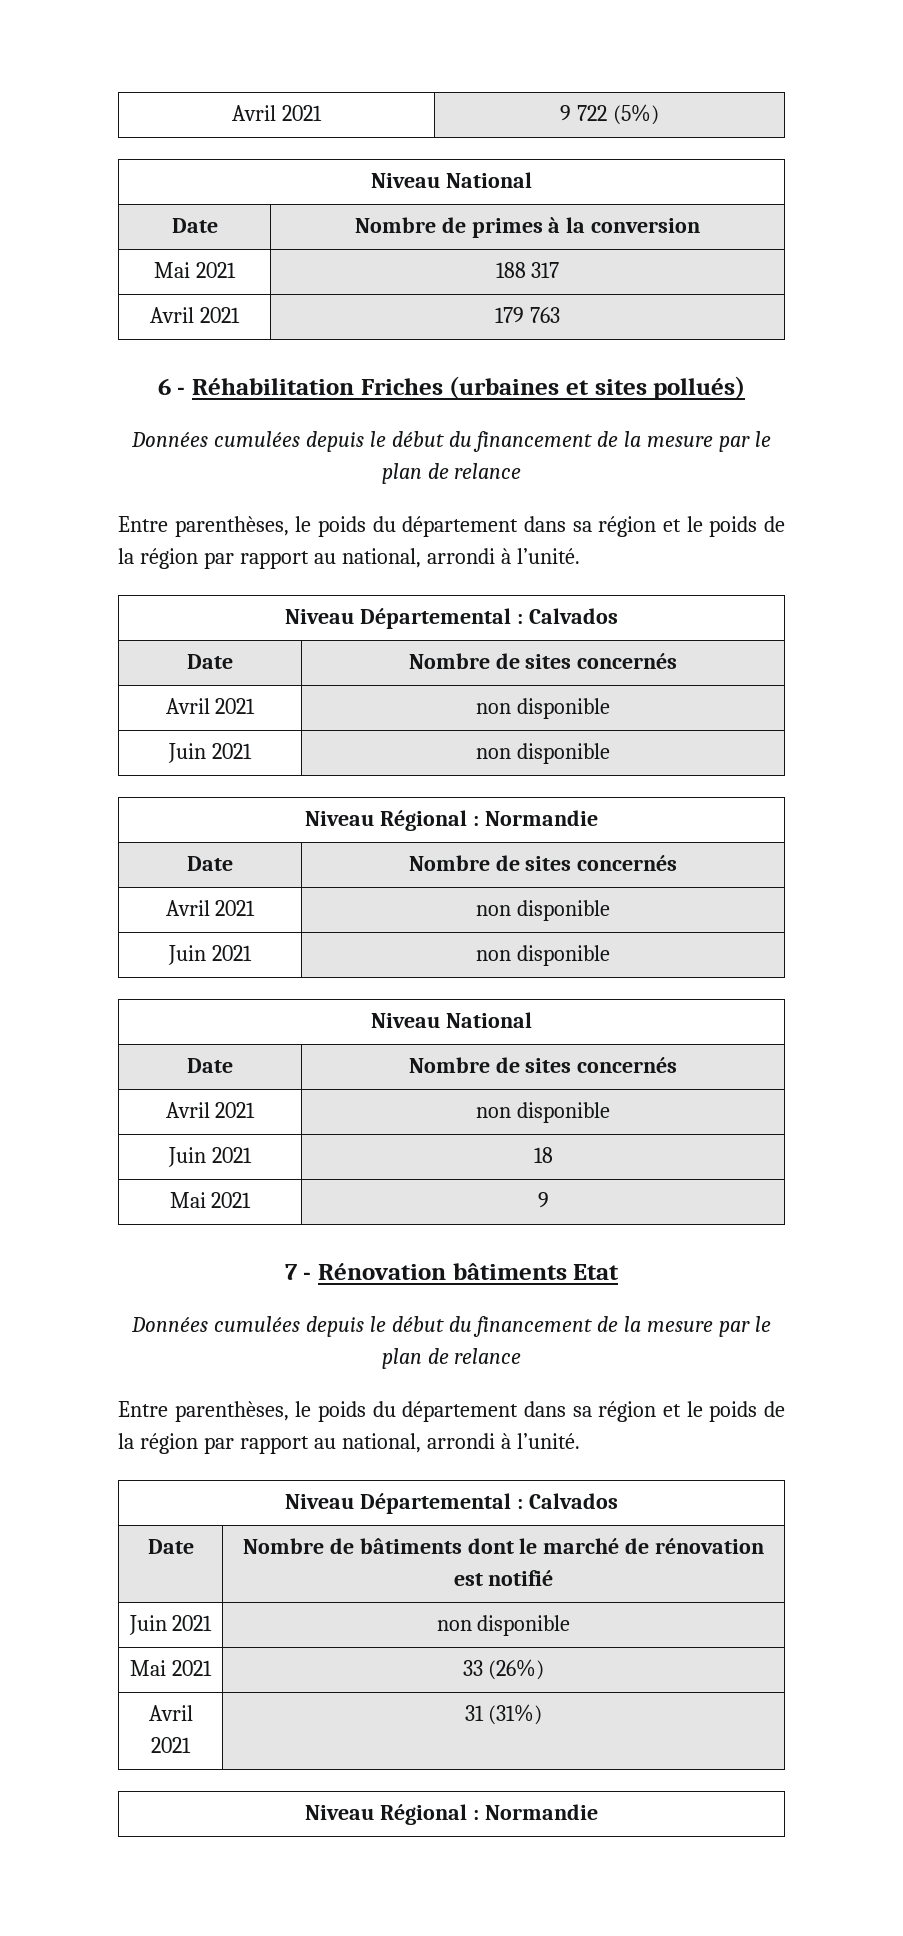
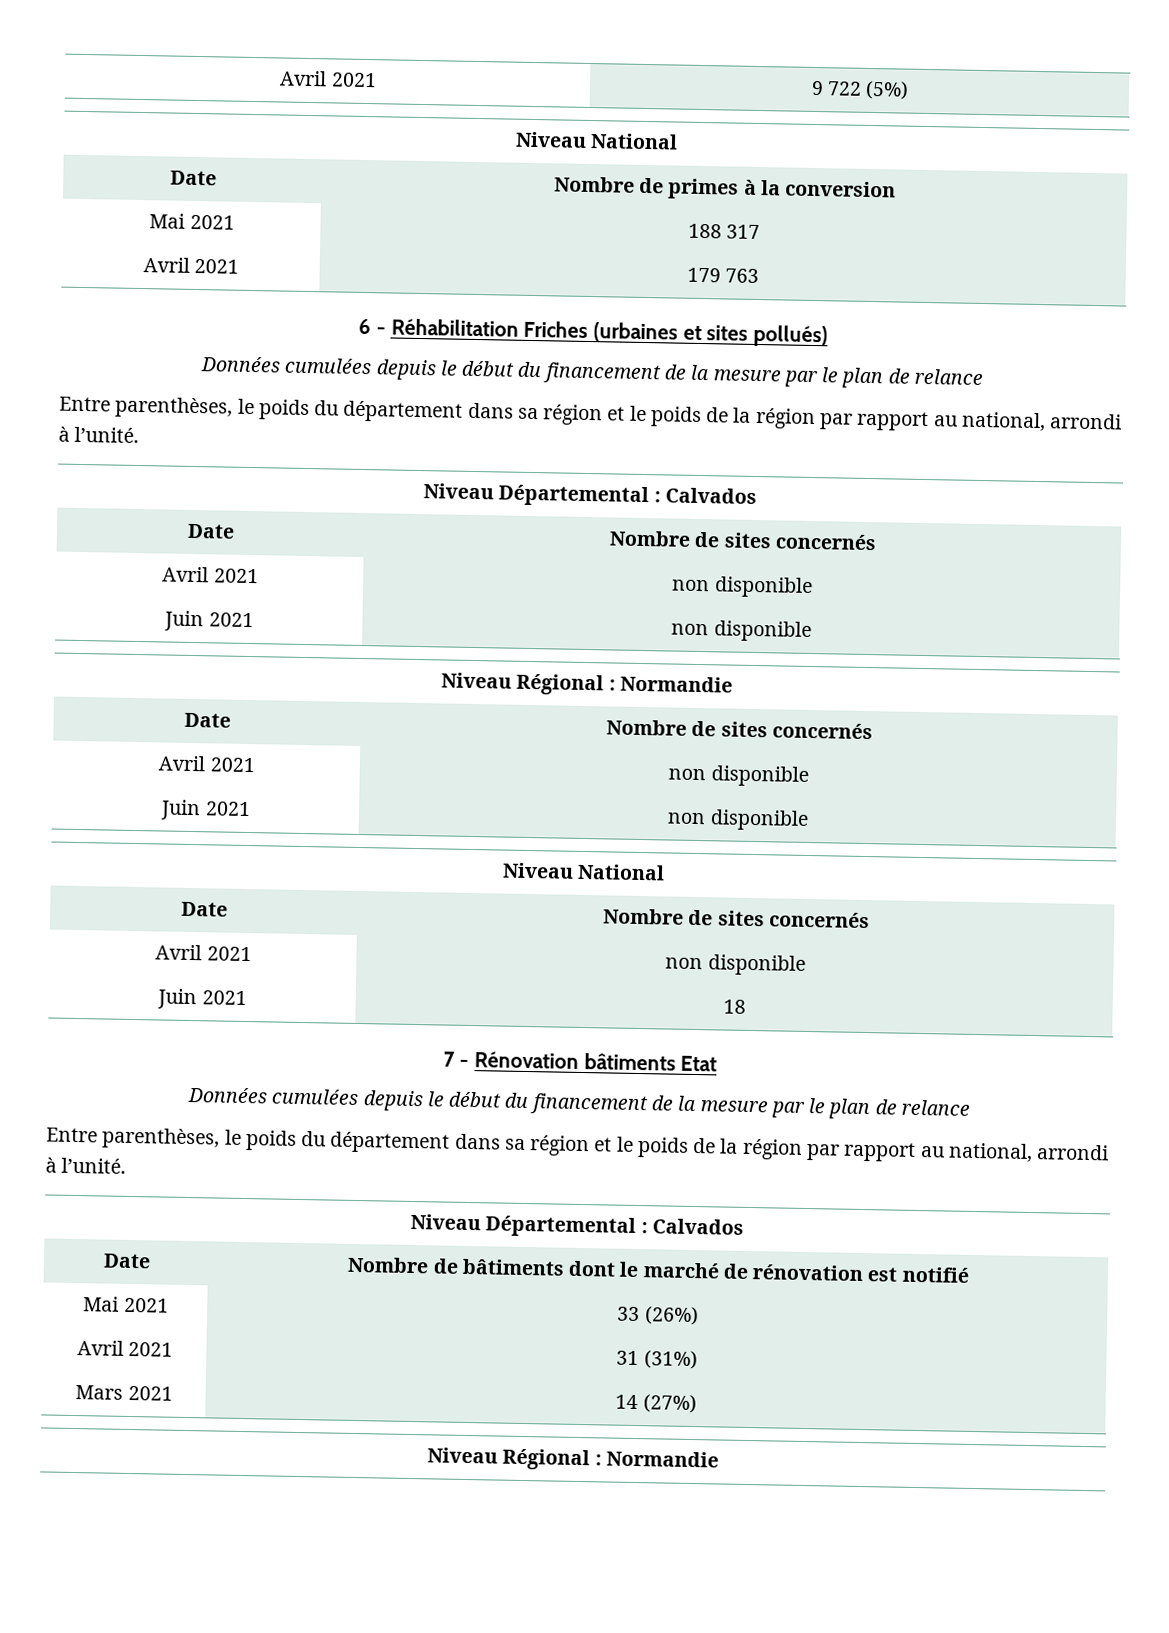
- Mai 2021 | 9
  Date | Nombre de bâtiments dont le marché de rénovation est notifié
- Juin 2021 | non disponible
+ Mars 2021 | 14 (27%)

